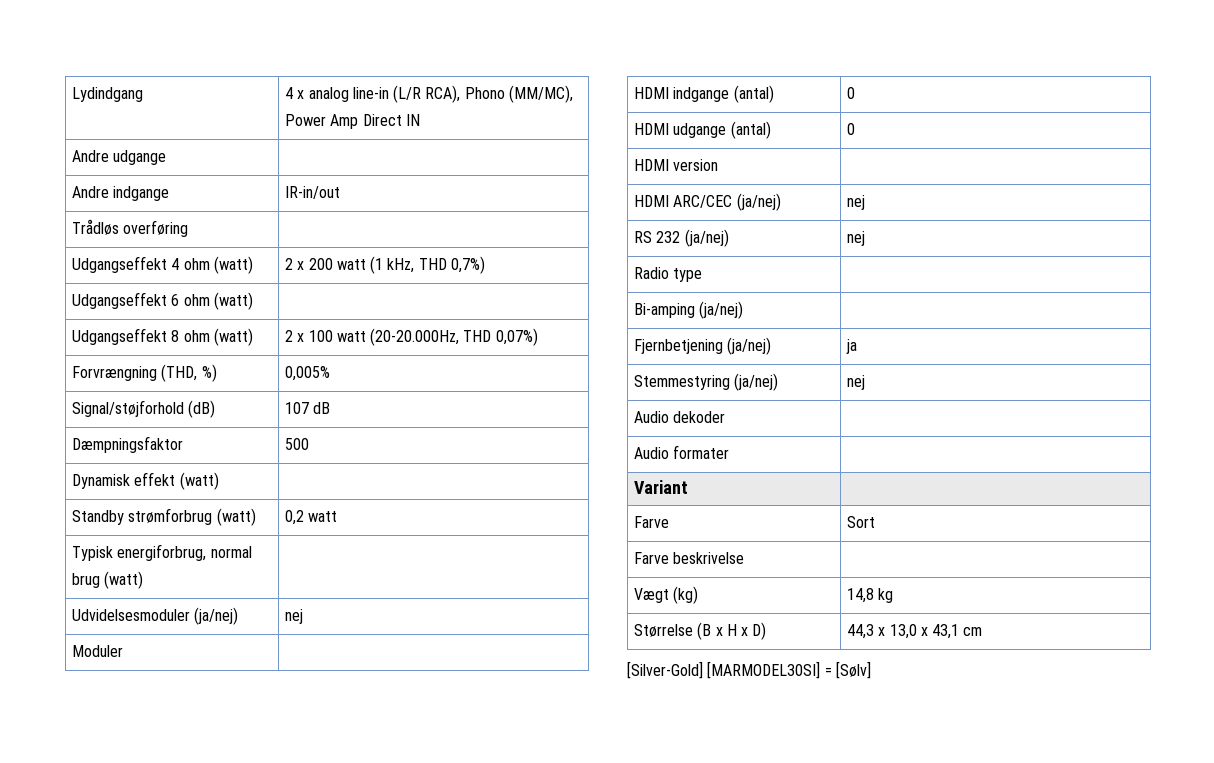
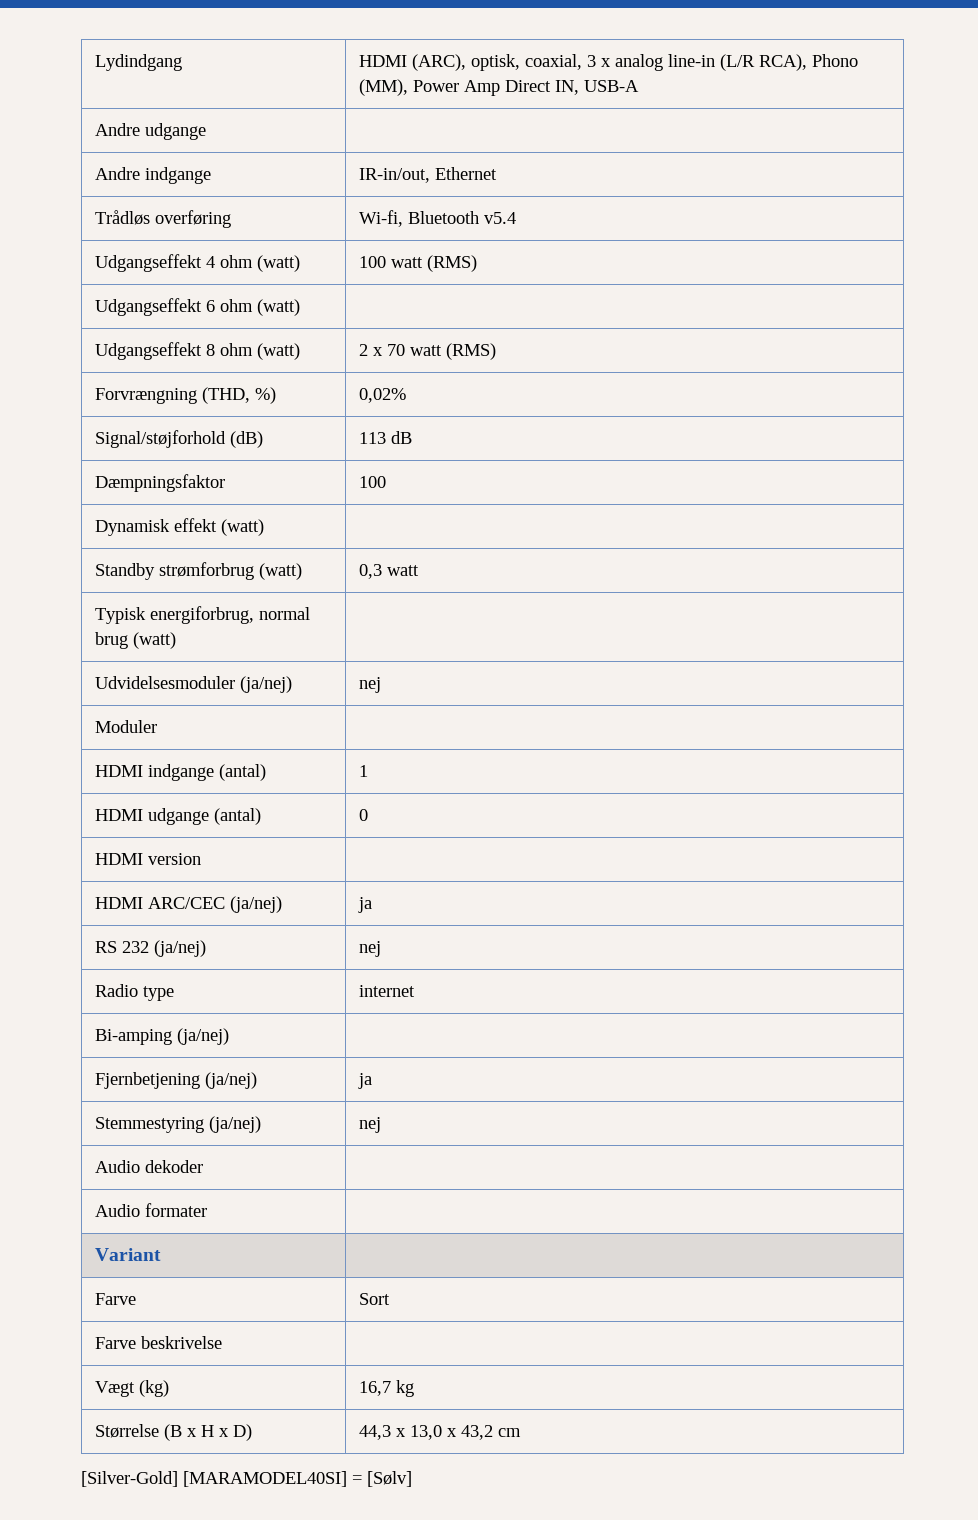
- Lydindgang | 4 x analog line-in (L/R RCA), Phono (MM/MC), Power Amp Direct IN
+ Lydindgang | HDMI (ARC), optisk, coaxial, 3 x analog line-in (L/R RCA), Phono (MM), Power Amp Direct IN, USB-A
- Andre indgange | IR-in/out
+ Andre indgange | IR-in/out, Ethernet
- Trådløs overføring |
+ Trådløs overføring | Wi-fi, Bluetooth v5.4
- Udgangseffekt 4 ohm (watt) | 2 x 200 watt (1 kHz, THD 0,7%)
+ Udgangseffekt 4 ohm (watt) | 100 watt (RMS)
- Udgangseffekt 8 ohm (watt) | 2 x 100 watt (20-20.000Hz, THD 0,07%)
+ Udgangseffekt 8 ohm (watt) | 2 x 70 watt (RMS)
- Forvrængning (THD, %) | 0,005%
+ Forvrængning (THD, %) | 0,02%
- Signal/støjforhold (dB) | 107 dB
+ Signal/støjforhold (dB) | 113 dB
- Dæmpningsfaktor | 500
+ Dæmpningsfaktor | 100
- Standby strømforbrug (watt) | 0,2 watt
+ Standby strømforbrug (watt) | 0,3 watt
- HDMI indgange (antal) | 0
+ HDMI indgange (antal) | 1
- HDMI ARC/CEC (ja/nej) | nej
+ HDMI ARC/CEC (ja/nej) | ja
- Radio type |
+ Radio type | internet
- Vægt (kg) | 14,8 kg
+ Vægt (kg) | 16,7 kg
- Størrelse (B x H x D) | 44,3 x 13,0 x 43,1 cm
+ Størrelse (B x H x D) | 44,3 x 13,0 x 43,2 cm
- [Silver-Gold] [MARMODEL30SI] = [Sølv]
+ [Silver-Gold] [MARAMODEL40SI] = [Sølv]

